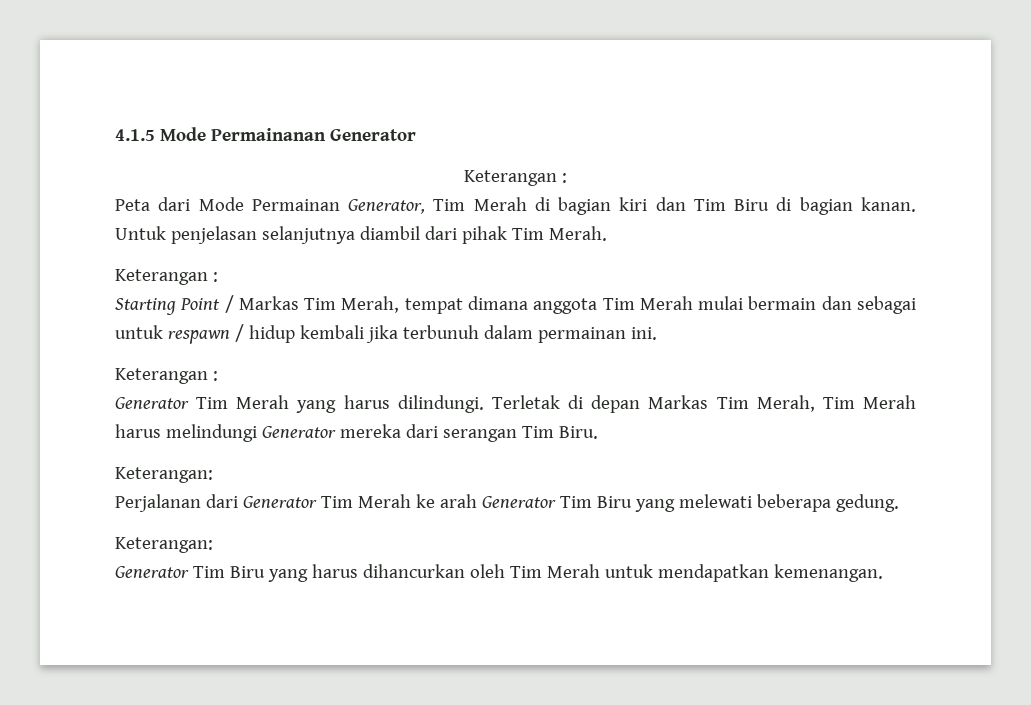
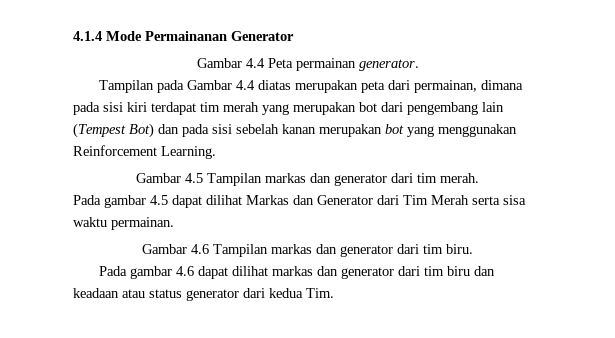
- 4.1.5 Mode Permainanan Generator
- Keterangan :
- Peta dari Mode Permainan Generator, Tim Merah di bagian kiri dan Tim Biru di bagian kanan. Untuk penjelasan selanjutnya diambil dari pihak Tim Merah.
- Keterangan :
- Starting Point / Markas Tim Merah, tempat dimana anggota Tim Merah mulai bermain dan sebagai untuk respawn / hidup kembali jika terbunuh dalam permainan ini.
- Keterangan :
- Generator Tim Merah yang harus dilindungi. Terletak di depan Markas Tim Merah, Tim Merah harus melindungi Generator mereka dari serangan Tim Biru.
- Keterangan:
- Perjalanan dari Generator Tim Merah ke arah Generator Tim Biru yang melewati beberapa gedung.
- Keterangan:
- Generator Tim Biru yang harus dihancurkan oleh Tim Merah untuk mendapatkan kemenangan.
+ 4.1.4 Mode Permainanan Generator
+ Gambar 4.4 Peta permainan generator.
+ Tampilan pada Gambar 4.4 diatas merupakan peta dari permainan, dimana pada sisi kiri terdapat tim merah yang merupakan bot dari pengembang lain (Tempest Bot) dan pada sisi sebelah kanan merupakan bot yang menggunakan Reinforcement Learning.
+ Gambar 4.5 Tampilan markas dan generator dari tim merah.
+ Pada gambar 4.5 dapat dilihat Markas dan Generator dari Tim Merah serta sisa waktu permainan.
+ Gambar 4.6 Tampilan markas dan generator dari tim biru.
+ Pada gambar 4.6 dapat dilihat markas dan generator dari tim biru dan keadaan atau status generator dari kedua Tim.

